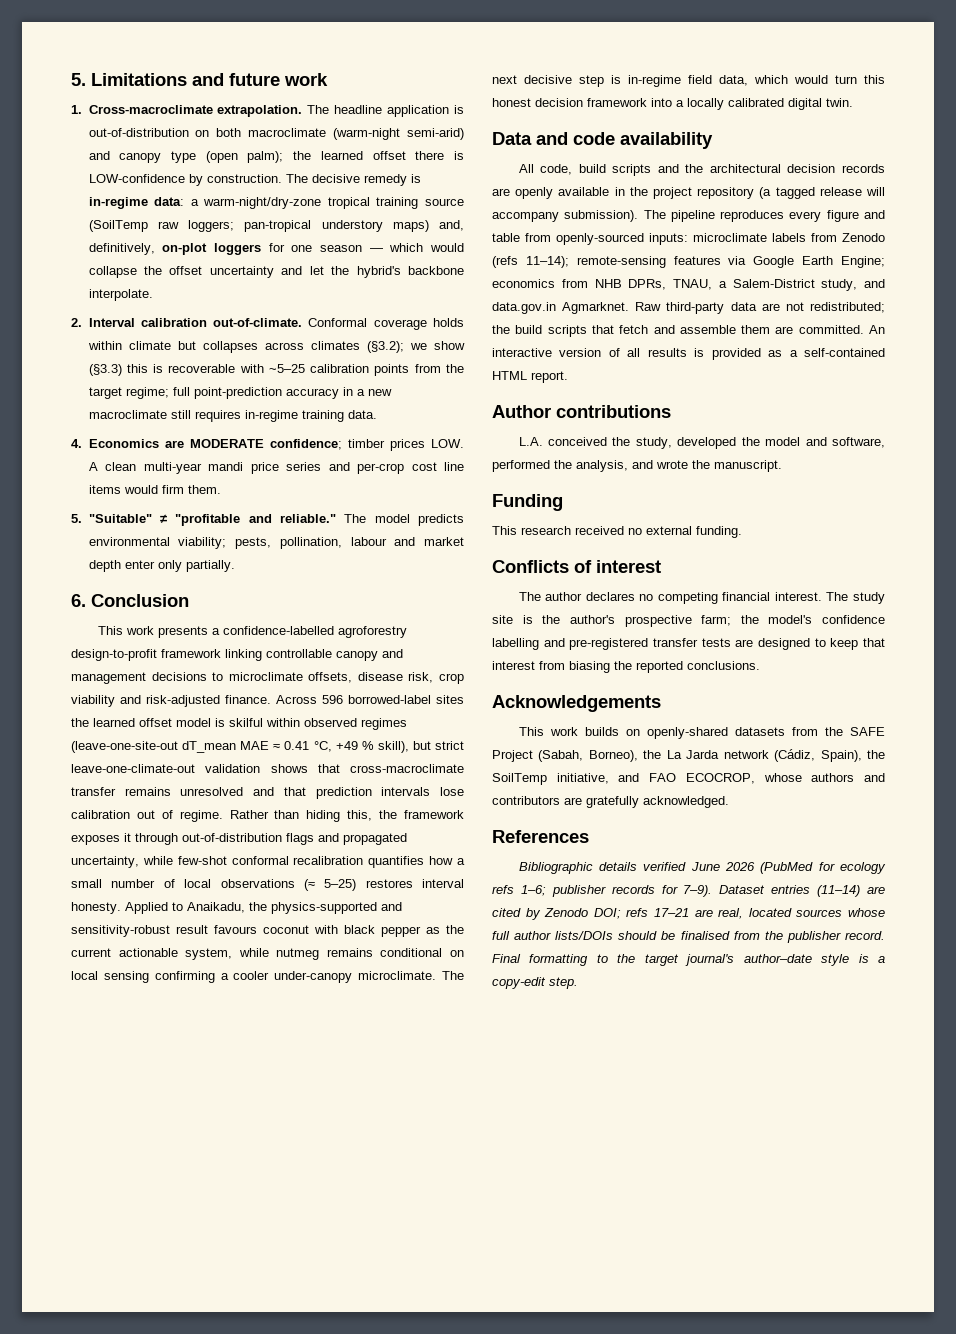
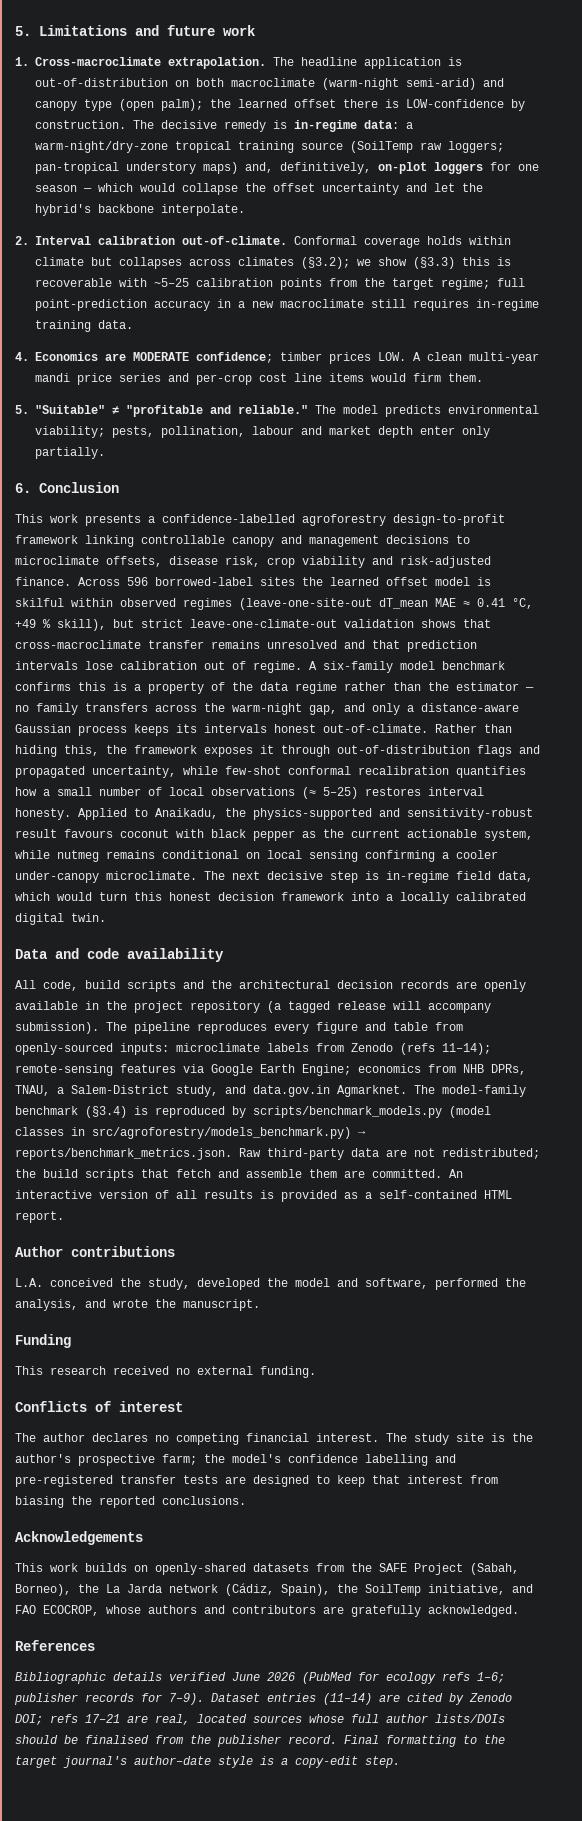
+ A six-family model benchmark confirms this is a property of the data regime rather than the estimator — no family transfers across the warm-night gap, and only a distance-aware Gaussian process keeps its intervals honest out-of-climate.
- Raw third-party data are not redistributed; the build scripts that fetch and assemble them are committed.
+ The model-family benchmark (§3.4) is reproduced by scripts/benchmark_models.py (model classes in src/agroforestry/models_benchmark.py) → reports/benchmark_metrics.json. Raw third-party data are not redistributed; the build scripts that fetch and assemble them are committed.

